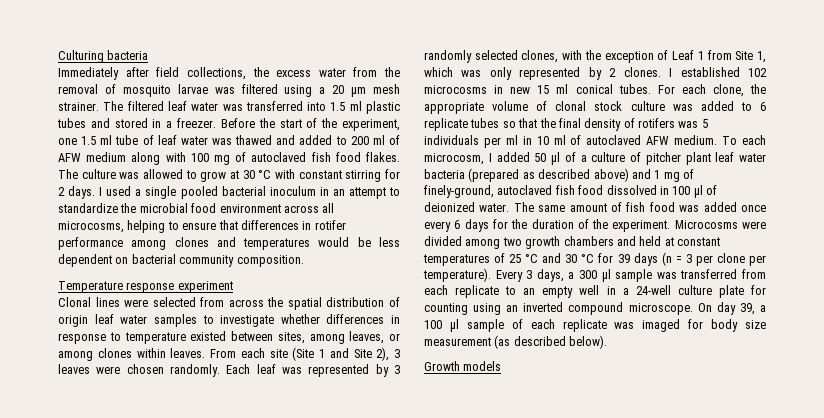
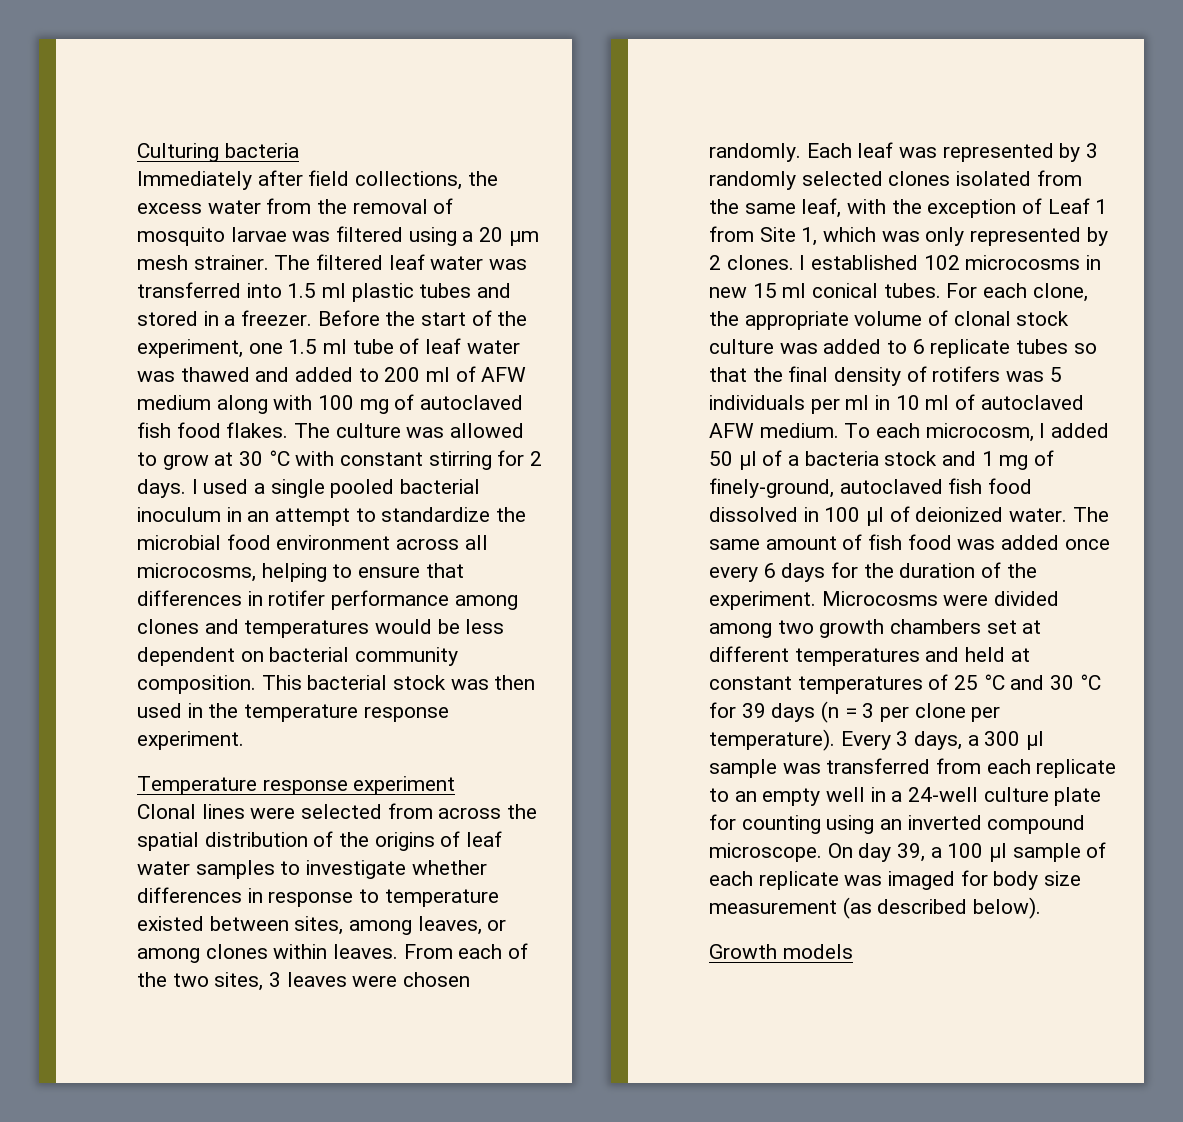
+ This bacterial stock was then used in the temperature response experiment.
- Clonal lines were selected from across the spatial distribution of origin leaf water samples to investigate whether differences in response to temperature existed between sites, among leaves, or among clones within leaves.
+ Clonal lines were selected from across the spatial distribution of the origins of leaf water samples to investigate whether differences in response to temperature existed between sites, among leaves, or among clones within leaves.
- From each site (Site 1 and Site 2), 3 leaves were chosen randomly.
+ From each of the two sites, 3 leaves were chosen randomly.
- Each leaf was represented by 3 randomly selected clones, with the exception of Leaf 1 from Site 1, which was only represented by 2 clones.
+ Each leaf was represented by 3 randomly selected clones isolated from the same leaf, with the exception of Leaf 1 from Site 1, which was only represented by 2 clones.
- To each microcosm, I added 50 µl of a culture of pitcher plant leaf water bacteria (prepared as described above) and 1 mg of finely-ground, autoclaved fish food dissolved in 100 µl of deionized water.
+ To each microcosm, I added 50 µl of a bacteria stock and 1 mg of finely-ground, autoclaved fish food dissolved in 100 µl of deionized water.
- Microcosms were divided among two growth chambers and held at constant temperatures of 25 °C and 30 °C for 39 days (n = 3 per clone per temperature).
+ Microcosms were divided among two growth chambers set at different temperatures and held at constant temperatures of 25 °C and 30 °C for 39 days (n = 3 per clone per temperature).

